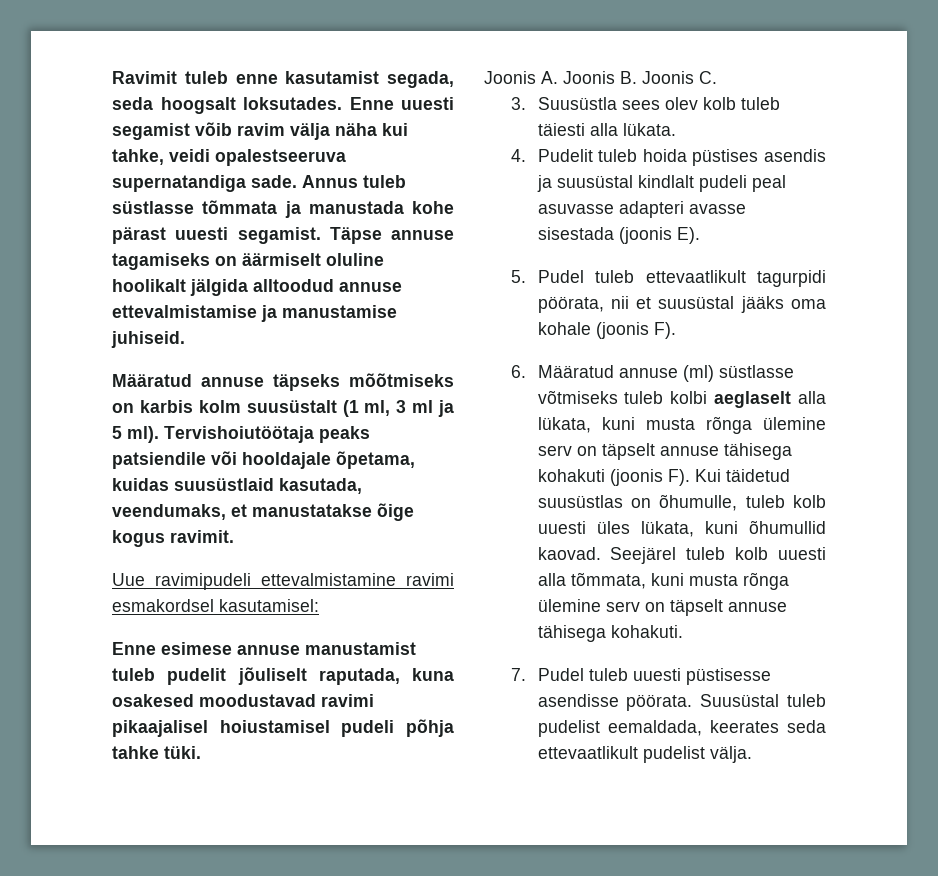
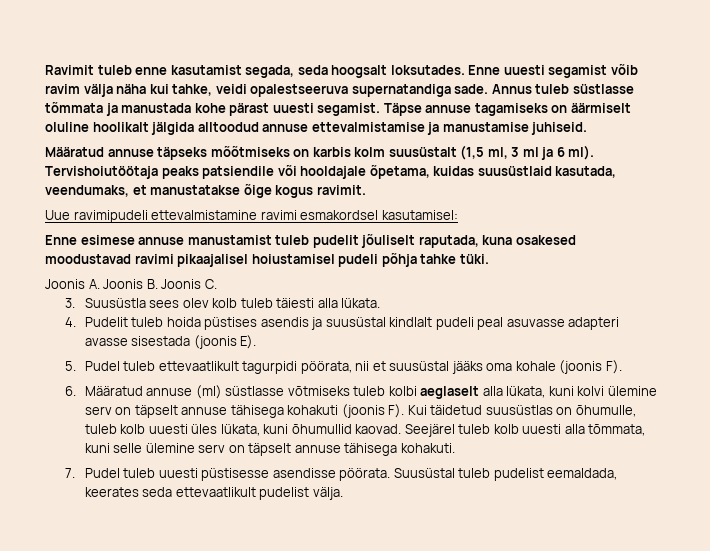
- Määratud annuse täpseks mõõtmiseks on karbis kolm suusüstalt (1 ml, 3 ml ja 5 ml).
+ Määratud annuse täpseks mõõtmiseks on karbis kolm suusüstalt (1,5 ml, 3 ml ja 6 ml).
- 6. Määratud annuse (ml) süstlasse võtmiseks tuleb kolbi aeglaselt alla lükata, kuni musta rõnga ülemine serv on täpselt annuse tähisega kohakuti (joonis F). Kui täidetud suusüstlas on õhumulle, tuleb kolb uuesti üles lükata, kuni õhumullid kaovad.
+ 6. Määratud annuse (ml) süstlasse võtmiseks tuleb kolbi aeglaselt alla lükata, kuni kolvi ülemine serv on täpselt annuse tähisega kohakuti (joonis F). Kui täidetud suusüstlas on õhumulle, tuleb kolb uuesti üles lükata, kuni õhumullid kaovad.
- Seejärel tuleb kolb uuesti alla tõmmata, kuni musta rõnga ülemine serv on täpselt annuse tähisega kohakuti.
+ Seejärel tuleb kolb uuesti alla tõmmata, kuni selle ülemine serv on täpselt annuse tähisega kohakuti.

